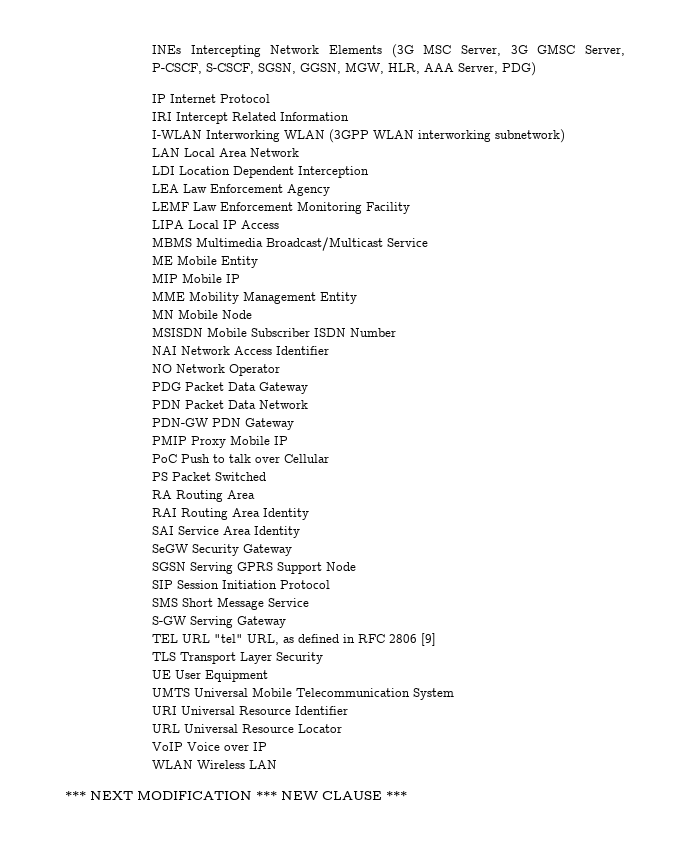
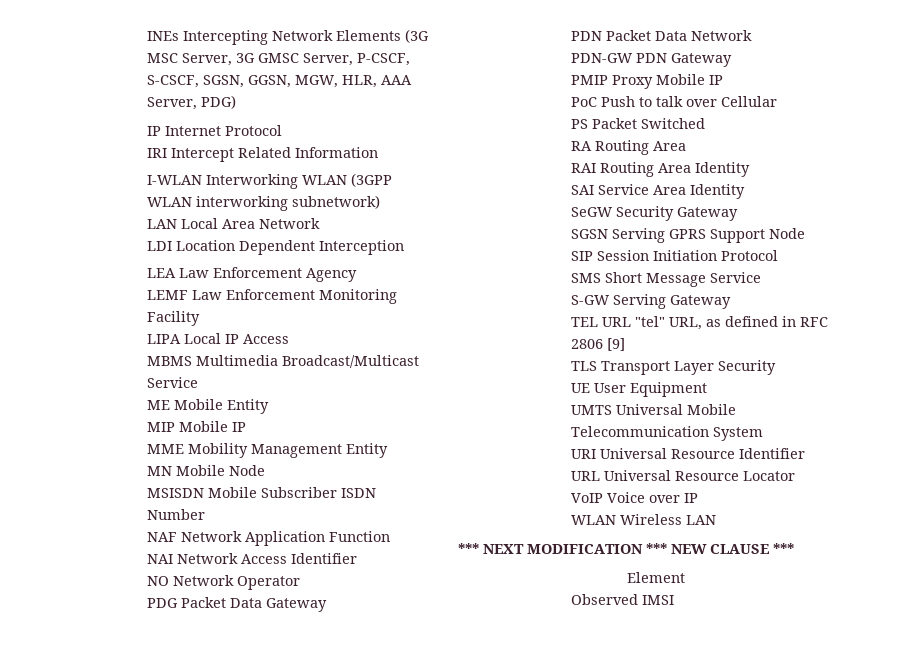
+ NAF Network Application Function
+ Element
+ Observed IMSI

